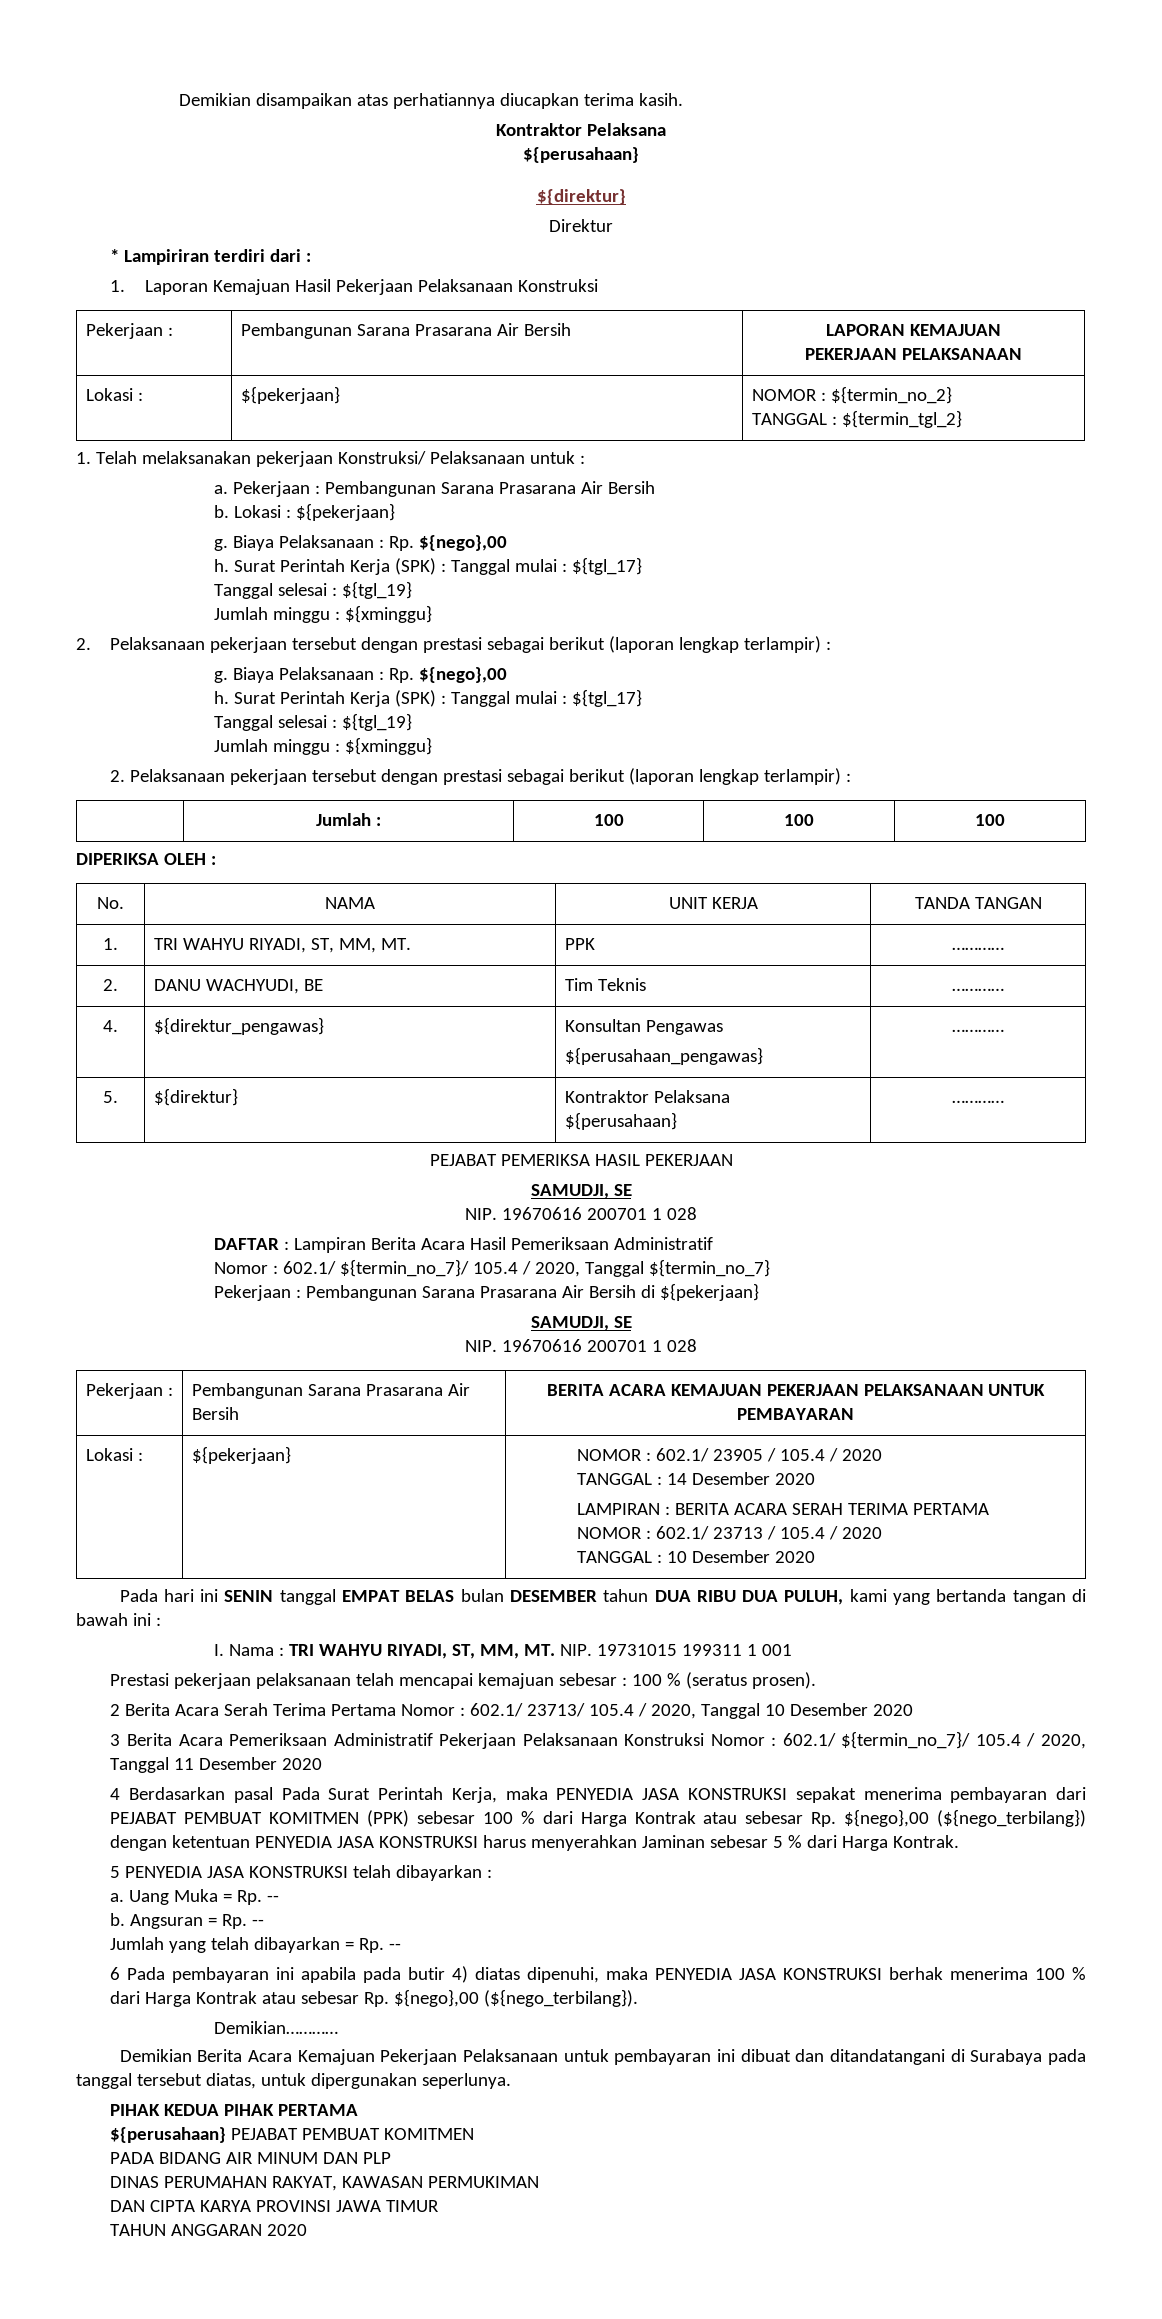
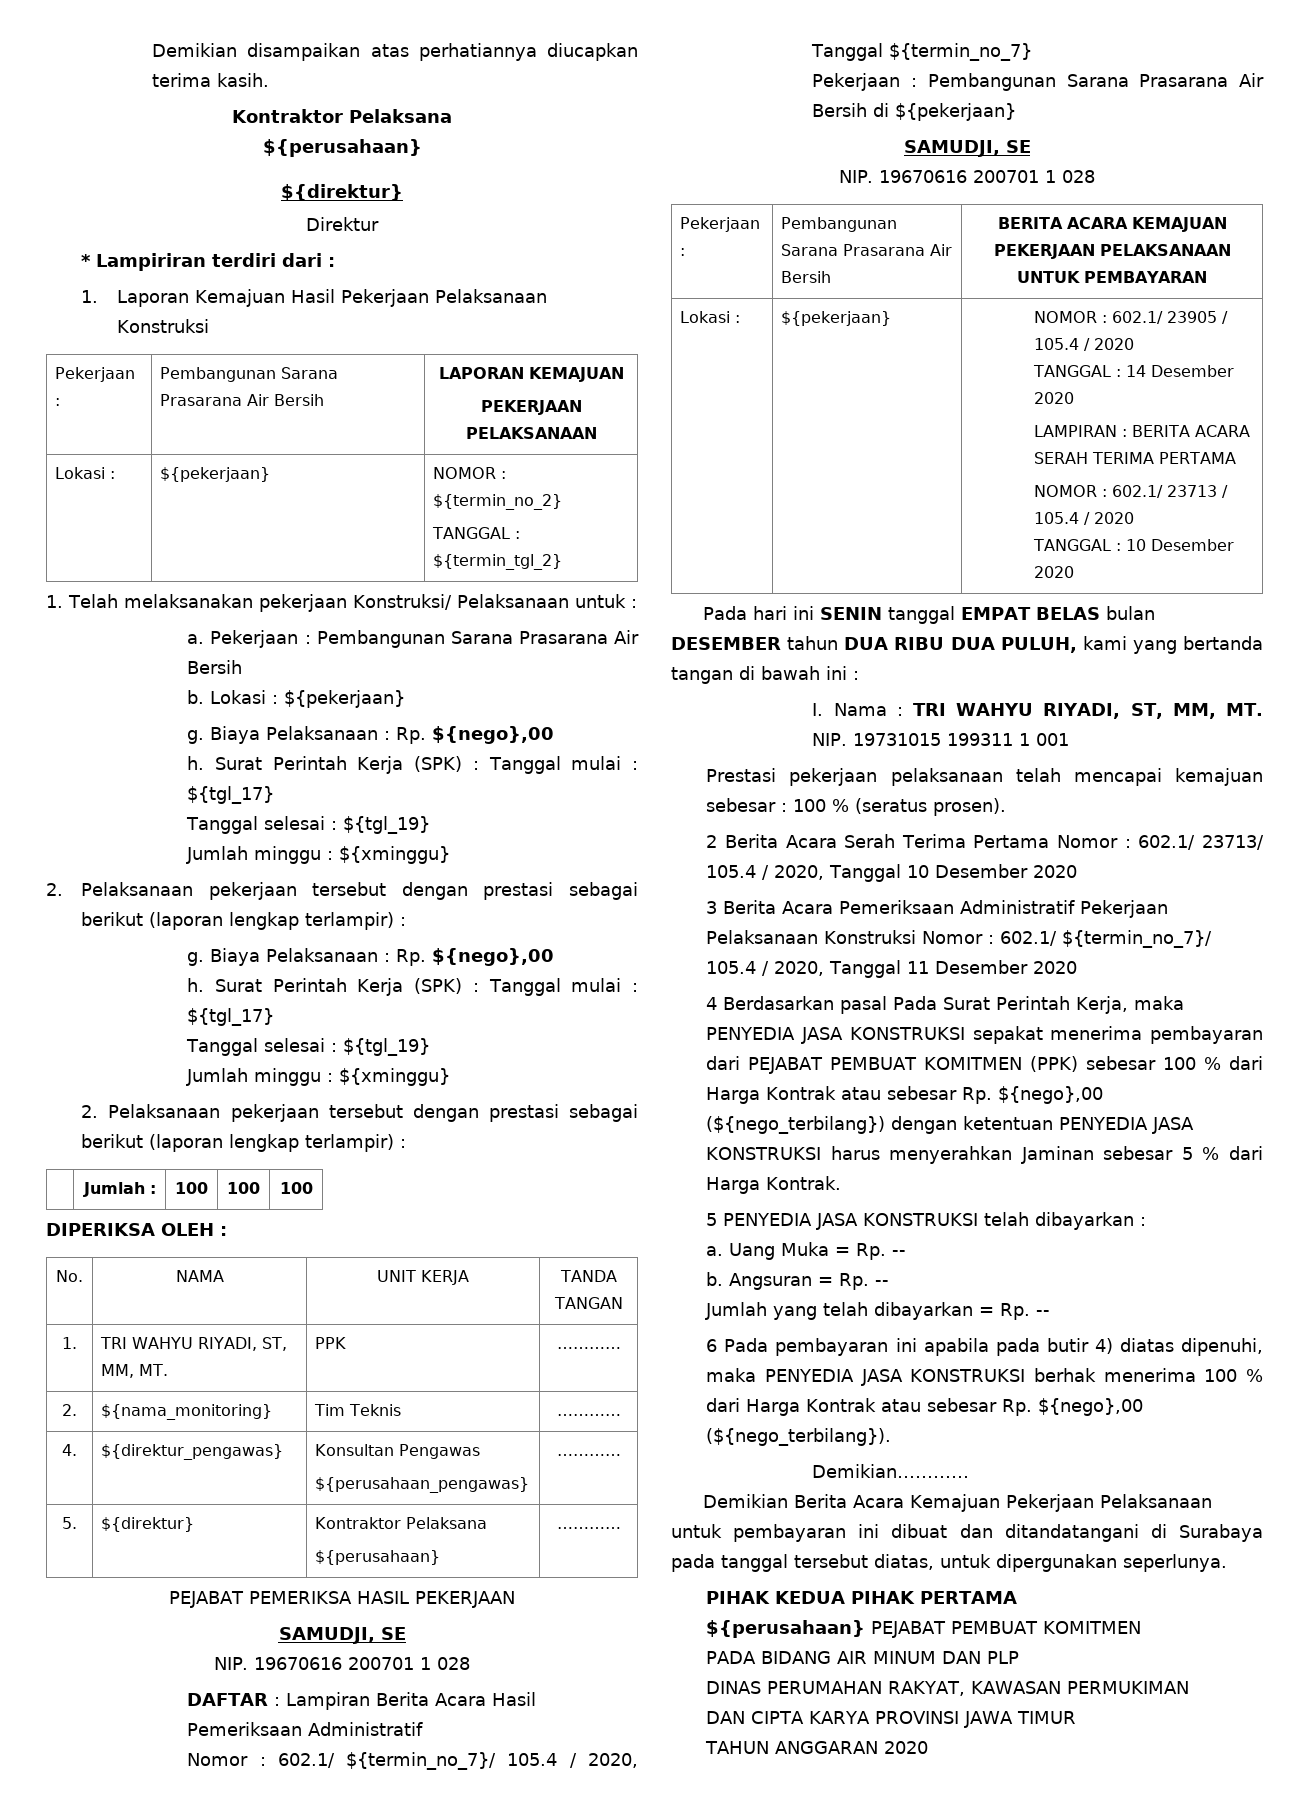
- 2. | DANU WACHYUDI, BE | Tim Teknis | …………
+ 2. | ${nama_monitoring} | Tim Teknis | …………

